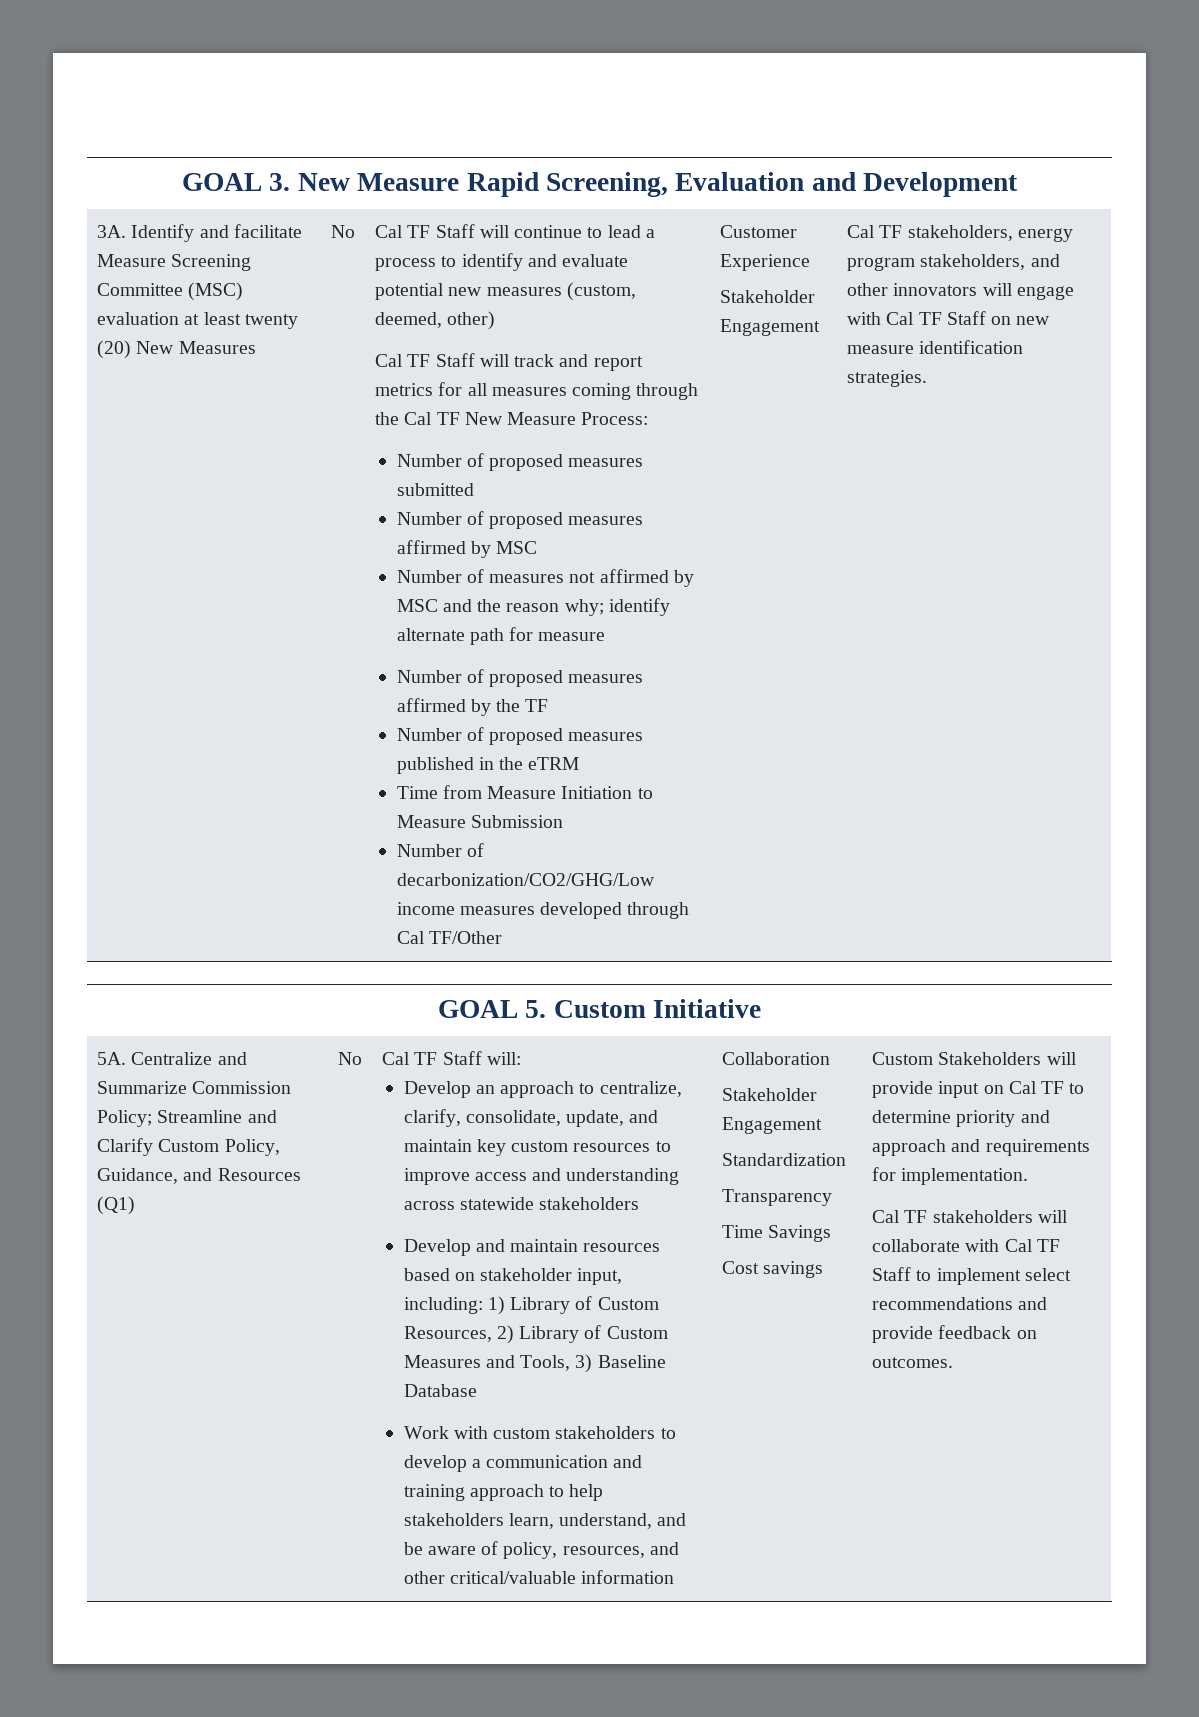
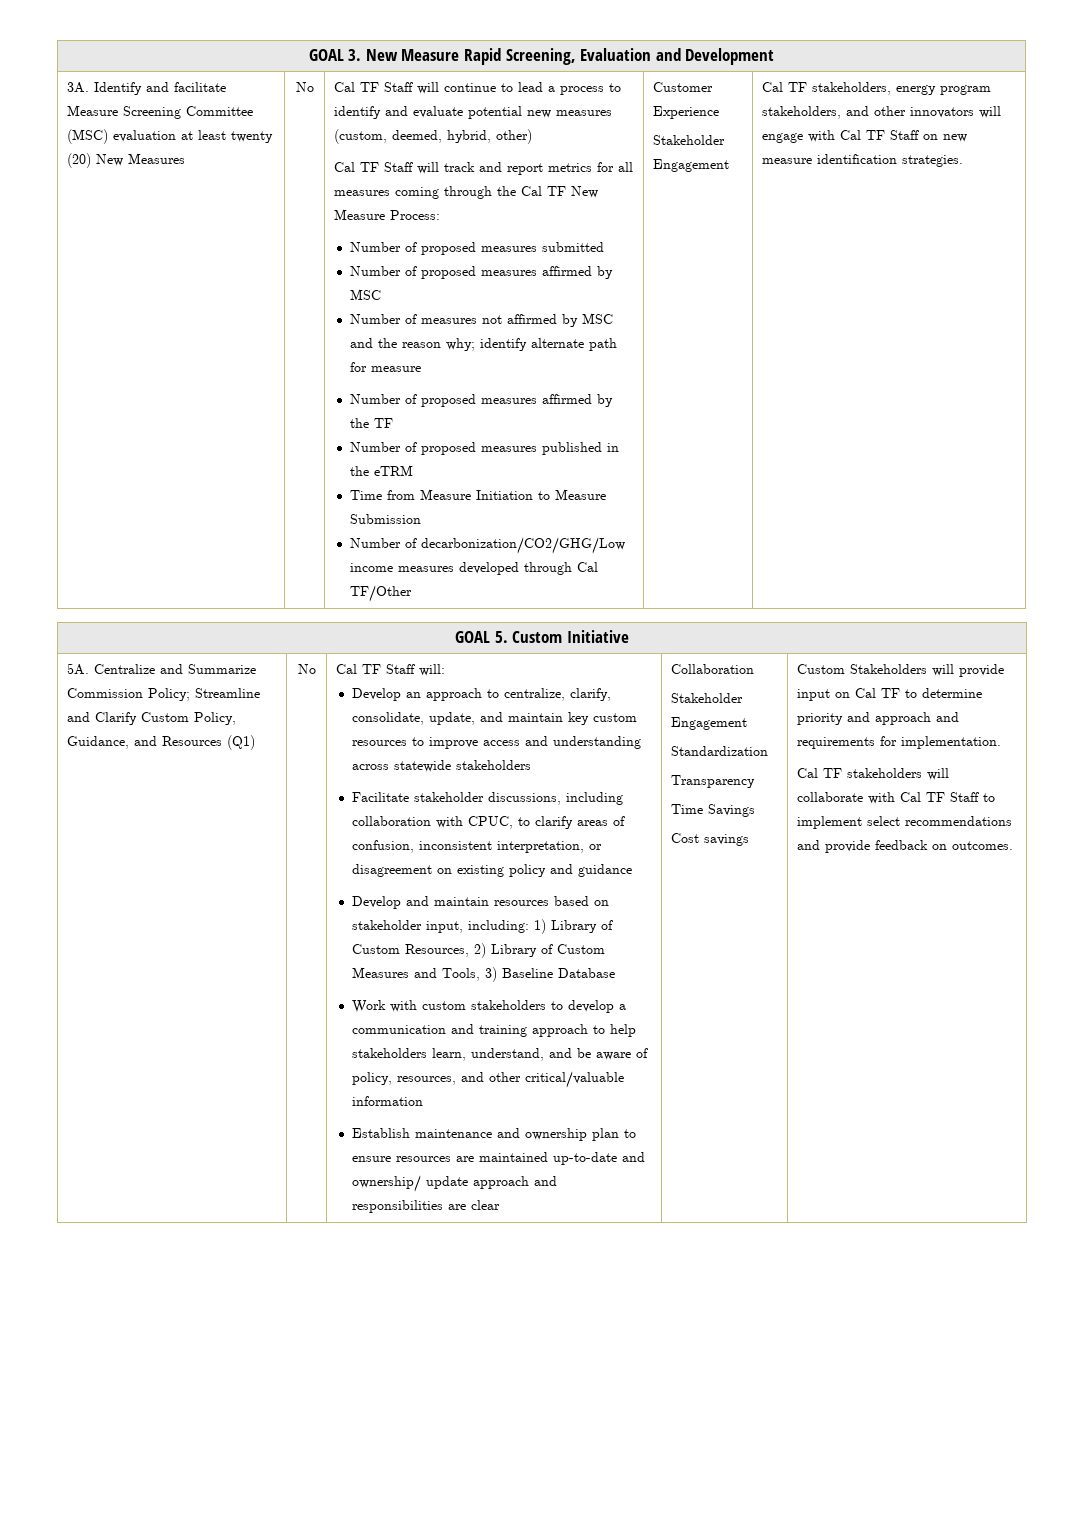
- Cal TF Staff will continue to lead a process to identify and evaluate potential new measures (custom, deemed, other)
+ Cal TF Staff will continue to lead a process to identify and evaluate potential new measures (custom, deemed, hybrid, other)
+ Facilitate stakeholder discussions, including collaboration with CPUC, to clarify areas of confusion, inconsistent interpretation, or disagreement on existing policy and guidance
+ Establish maintenance and ownership plan to ensure resources are maintained up-to-date and ownership/ update approach and responsibilities are clear

